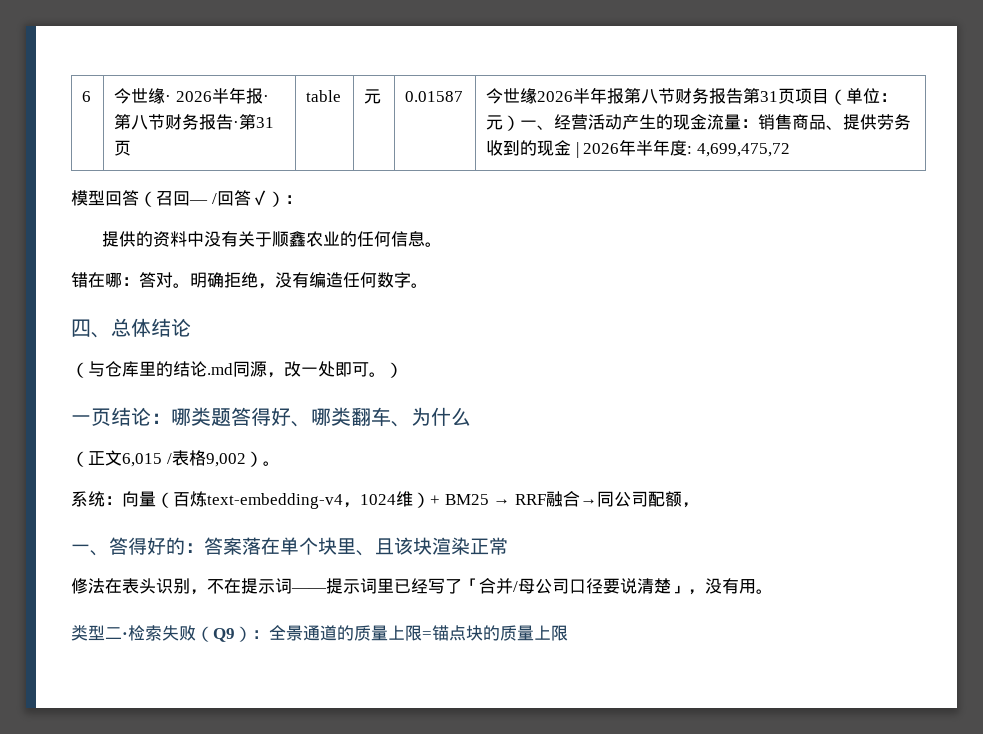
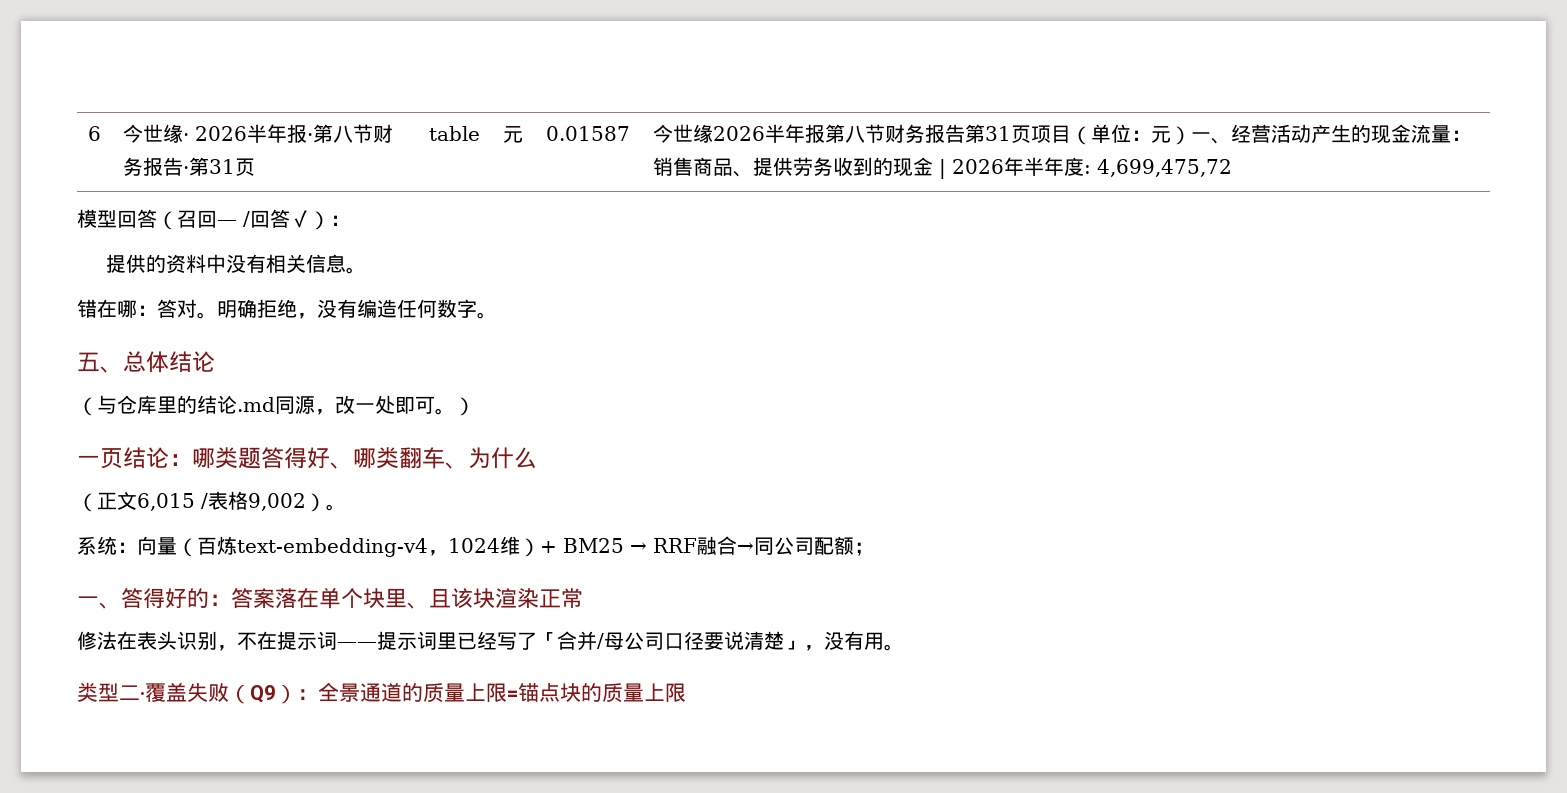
- 提供的资料中没有关于顺鑫农业的任何信息。
+ 提供的资料中没有相关信息。
- 四、总体结论
+ 五、总体结论
- 系统：向量（百炼text-embedding-v4，1024维）+ BM25 → RRF融合→同公司配额，
+ 系统：向量（百炼text-embedding-v4，1024维）+ BM25 → RRF融合→同公司配额；
- 类型二·检索失败（Q9）：全景通道的质量上限=锚点块的质量上限
+ 类型二·覆盖失败（Q9）：全景通道的质量上限=锚点块的质量上限

